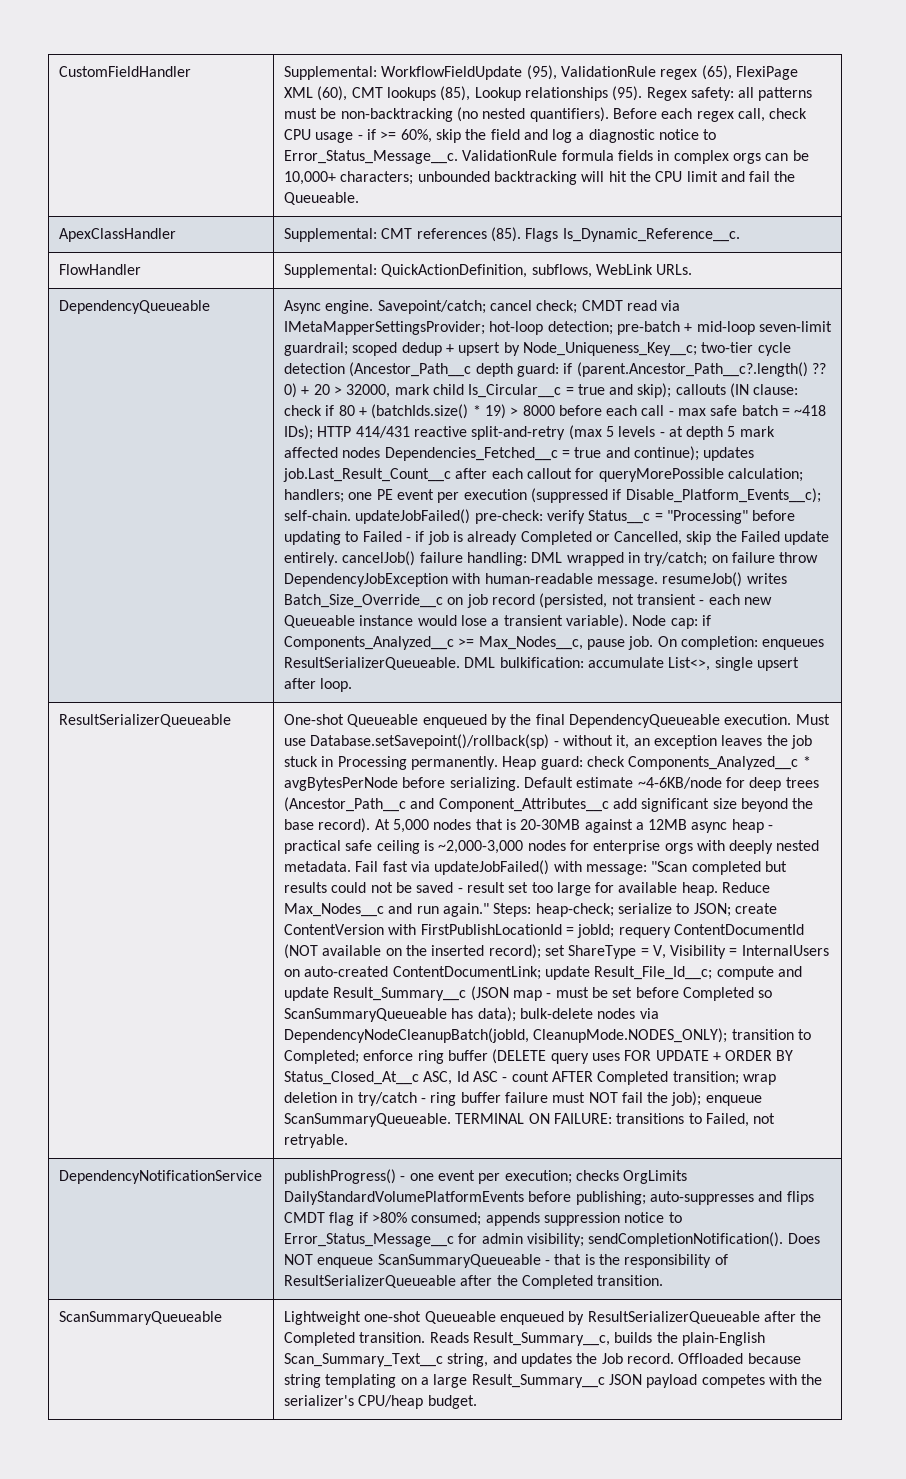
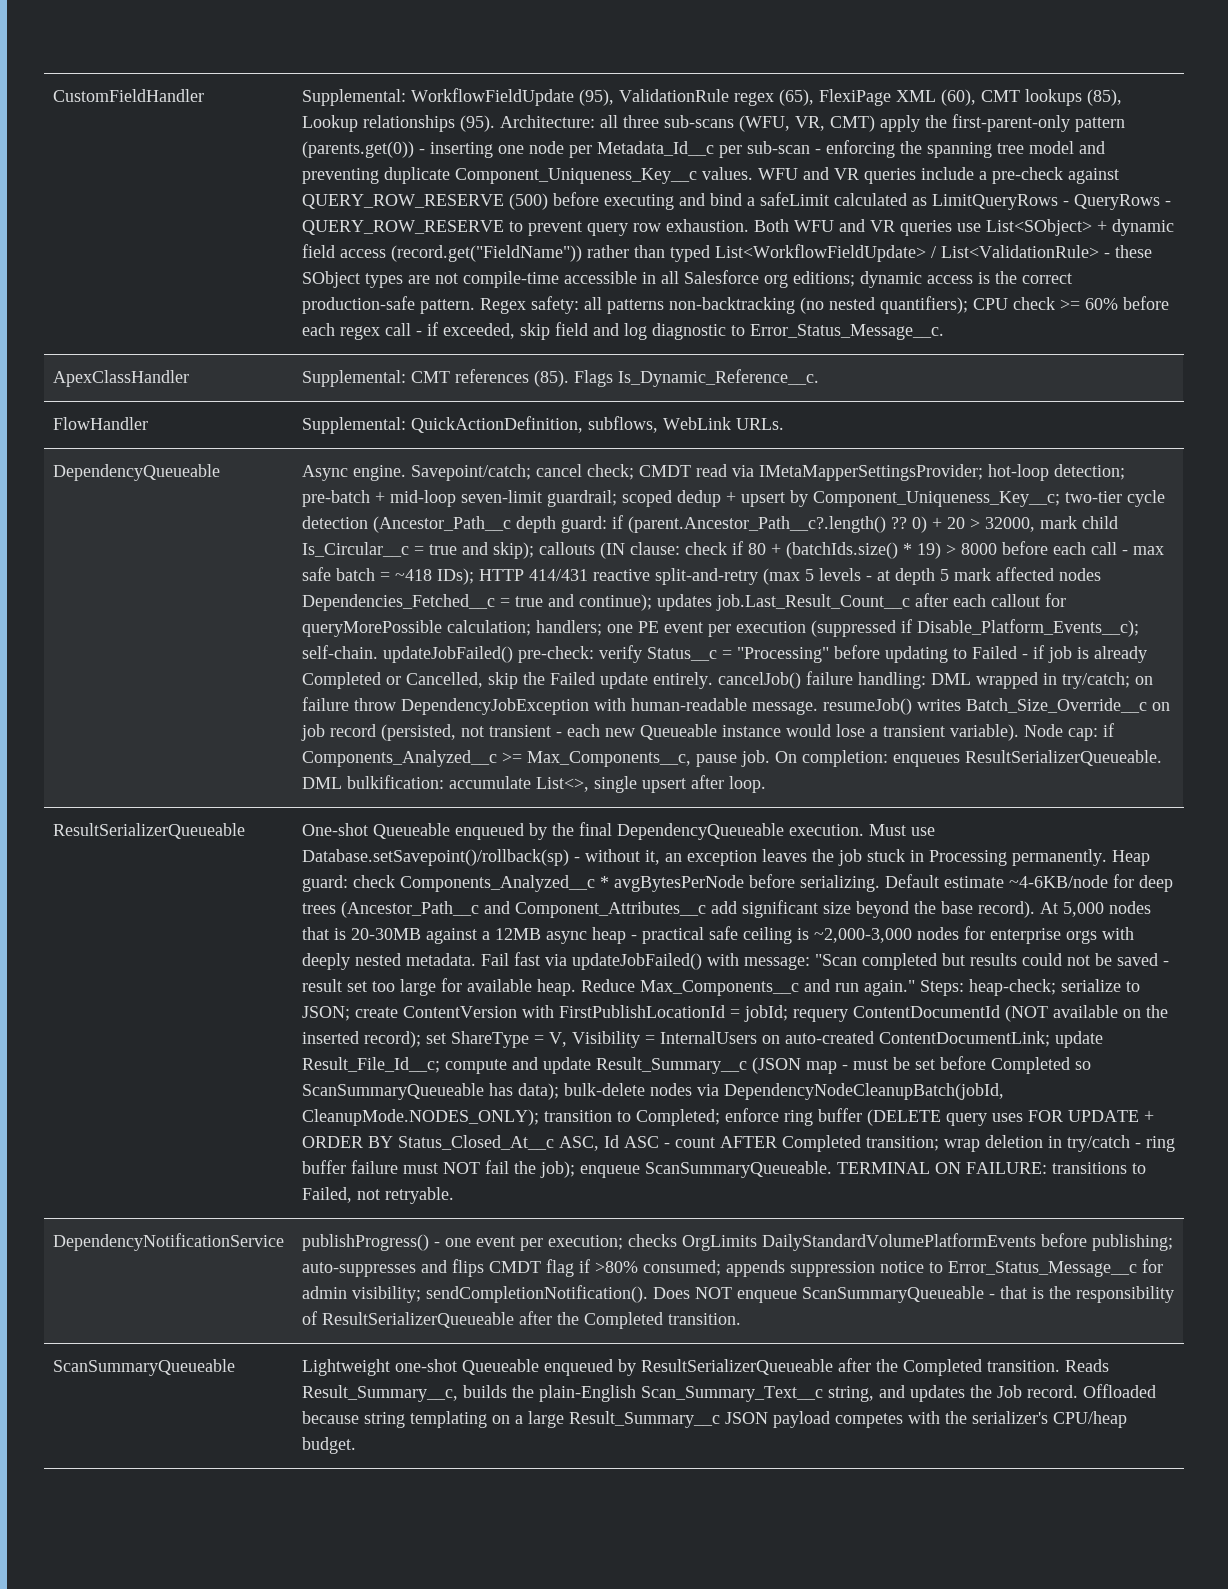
+ Architecture: all three sub-scans (WFU, VR, CMT) apply the first-parent-only pattern (parents.get(0)) - inserting one node per Metadata_Id__c per sub-scan - enforcing the spanning tree model and preventing duplicate Component_Uniqueness_Key__c values. WFU and VR queries include a pre-check against QUERY_ROW_RESERVE (500) before executing and bind a safeLimit calculated as LimitQueryRows - QueryRows - QUERY_ROW_RESERVE to prevent query row exhaustion. Both WFU and VR queries use List<SObject> + dynamic field access (record.get("FieldName")) rather than typed List<WorkflowFieldUpdate> / List<ValidationRule> - these SObject types are not compile-time accessible in all Salesforce org editions; dynamic access is the correct production-safe pattern.
- Regex safety: all patterns must be non-backtracking (no nested quantifiers). Before each regex call, check CPU usage - if >= 60%, skip the field and log a diagnostic notice to Error_Status_Message__c. ValidationRule formula fields in complex orgs can be 10,000+ characters; unbounded backtracking will hit the CPU limit and fail the Queueable.
+ Regex safety: all patterns non-backtracking (no nested quantifiers); CPU check >= 60% before each regex call - if exceeded, skip field and log diagnostic to Error_Status_Message__c.
- Savepoint/catch; cancel check; CMDT read via IMetaMapperSettingsProvider; hot-loop detection; pre-batch + mid-loop seven-limit guardrail; scoped dedup + upsert by Node_Uniqueness_Key__c; two-tier cycle detection (Ancestor_Path__c depth guard: if (parent.Ancestor_Path__c?.length() ??
+ Savepoint/catch; cancel check; CMDT read via IMetaMapperSettingsProvider; hot-loop detection; pre-batch + mid-loop seven-limit guardrail; scoped dedup + upsert by Component_Uniqueness_Key__c; two-tier cycle detection (Ancestor_Path__c depth guard: if (parent.Ancestor_Path__c?.length() ??
- Node cap: if Components_Analyzed__c >= Max_Nodes__c, pause job.
+ Node cap: if Components_Analyzed__c >= Max_Components__c, pause job.
- Reduce Max_Nodes__c and run again."
+ Reduce Max_Components__c and run again."

